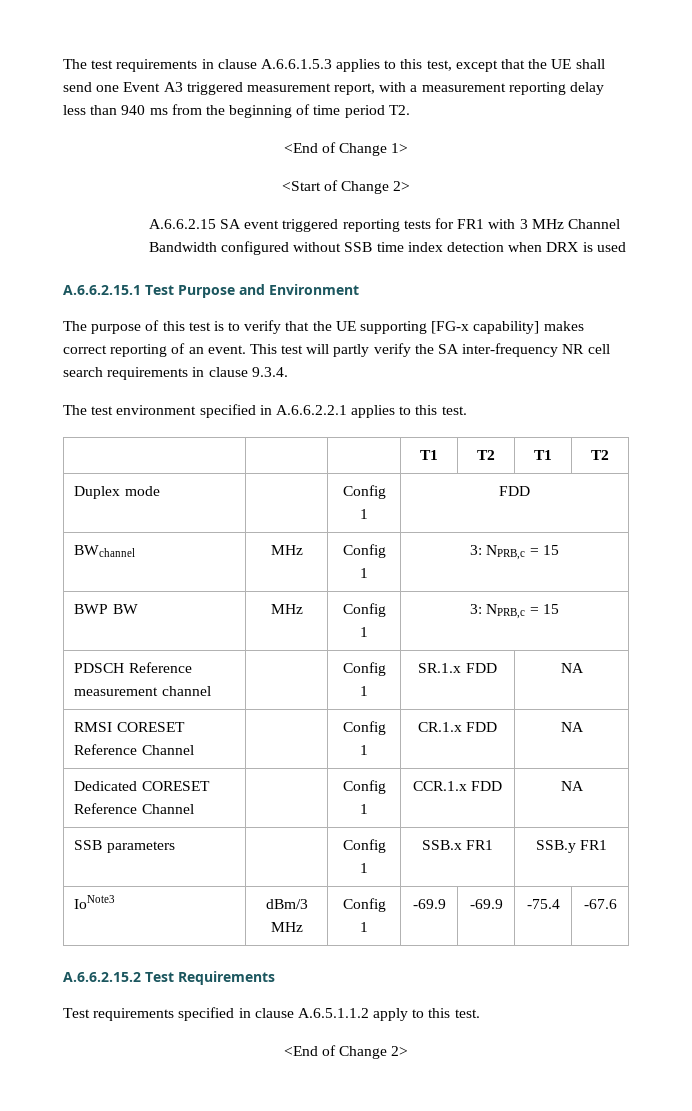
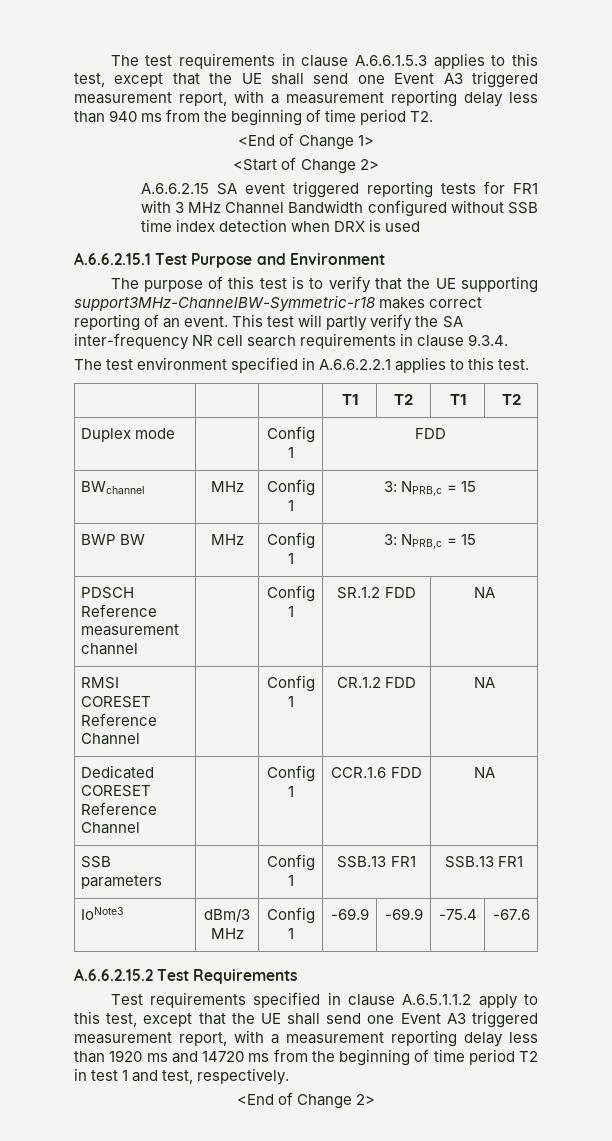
- The purpose of this test is to verify that the UE supporting [FG-x capability] makes correct reporting of an event.
+ The purpose of this test is to verify that the UE supporting support3MHz-ChannelBW-Symmetric-r18 makes correct reporting of an event.
- PDSCH Reference measurement channel | | Config 1 | SR.1.x FDD | NA
+ PDSCH Reference measurement channel | | Config 1 | SR.1.2 FDD | NA
- RMSI CORESET Reference Channel | | Config 1 | CR.1.x FDD | NA
+ RMSI CORESET Reference Channel | | Config 1 | CR.1.2 FDD | NA
- Dedicated CORESET Reference Channel | | Config 1 | CCR.1.x FDD | NA
+ Dedicated CORESET Reference Channel | | Config 1 | CCR.1.6 FDD | NA
- SSB parameters | | Config 1 | SSB.x FR1 | SSB.y FR1
+ SSB parameters | | Config 1 | SSB.13 FR1 | SSB.13 FR1
- Test requirements specified in clause A.6.5.1.1.2 apply to this test.
+ Test requirements specified in clause A.6.5.1.1.2 apply to this test, except that the UE shall send one Event A3 triggered measurement report, with a measurement reporting delay less than 1920 ms and 14720 ms from the beginning of time period T2 in test 1 and test, respectively.

